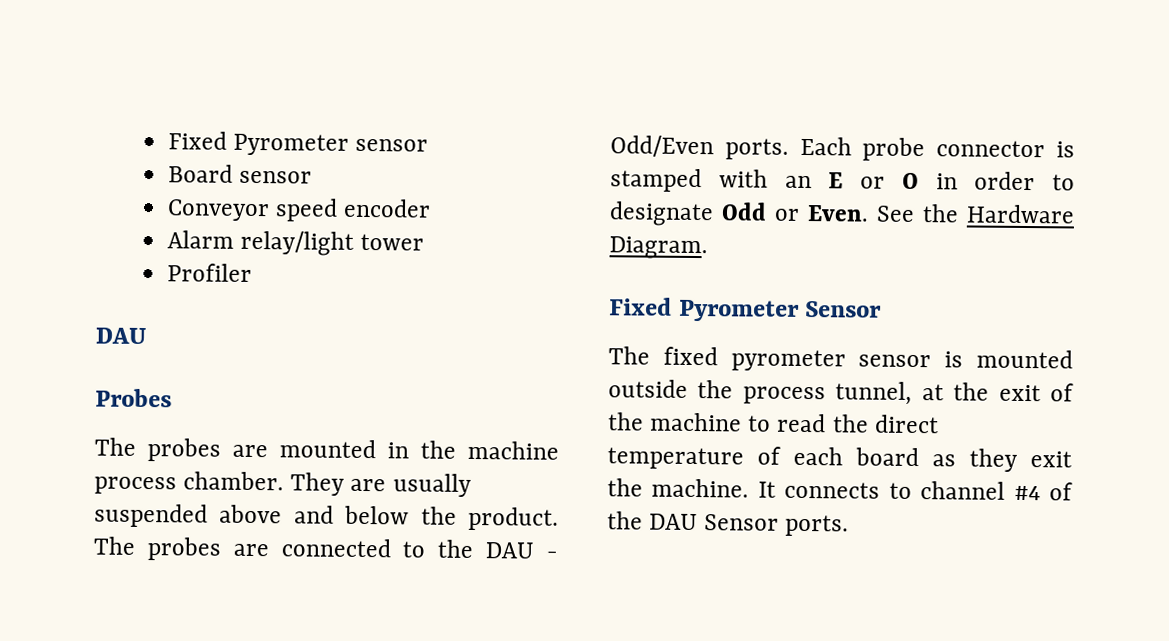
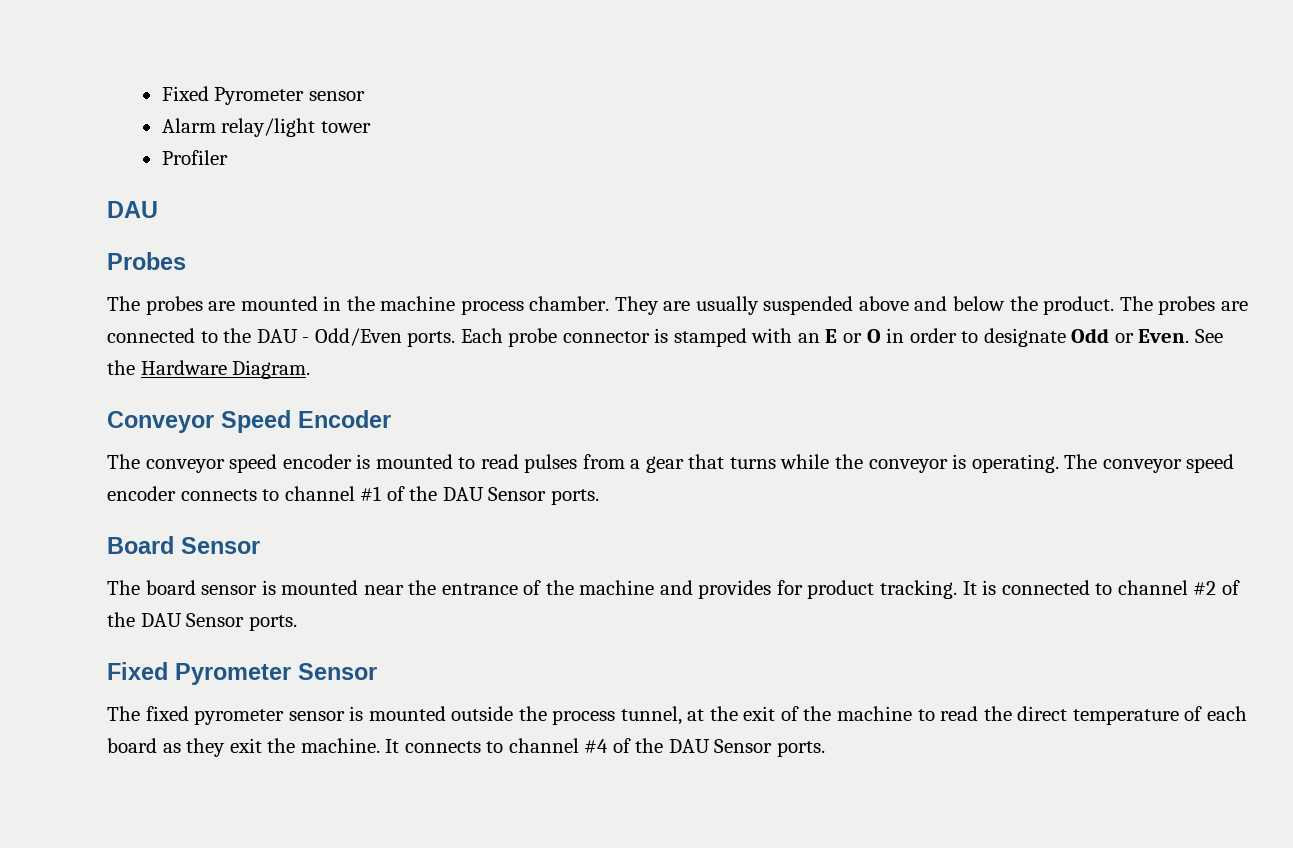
- Board sensor
- Conveyor speed encoder
+ Conveyor Speed Encoder
+ The conveyor speed encoder is mounted to read pulses from a gear that turns while the conveyor is operating. The conveyor speed encoder connects to channel #1 of the DAU Sensor ports.
+ Board Sensor
+ The board sensor is mounted near the entrance of the machine and provides for product tracking. It is connected to channel #2 of the DAU Sensor ports.

